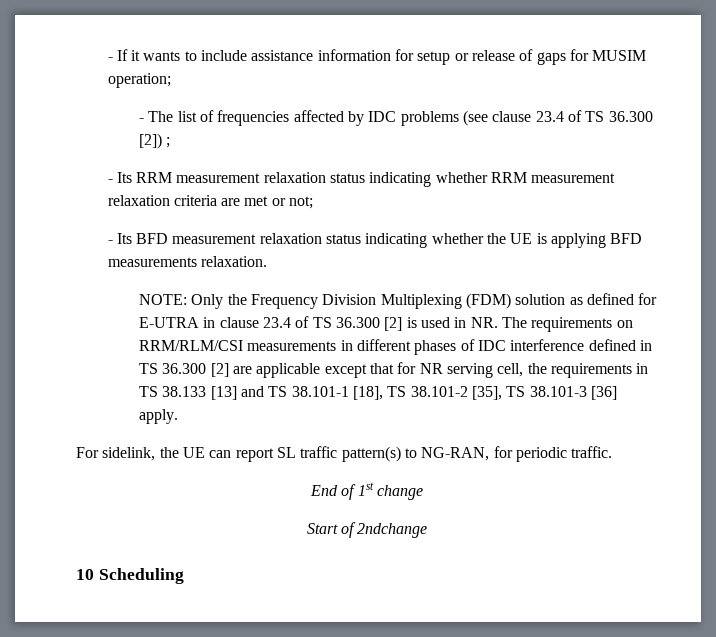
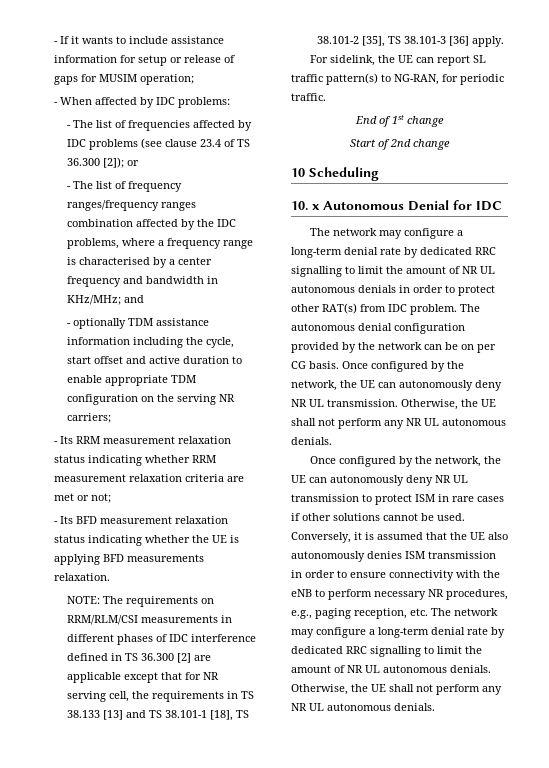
+ - When affected by IDC problems:
- - The list of frequencies affected by IDC problems (see clause 23.4 of TS 36.300 [2]) ;
+ - The list of frequencies affected by IDC problems (see clause 23.4 of TS 36.300 [2]); or
+ - The list of frequency ranges/frequency ranges combination affected by the IDC problems, where a frequency range is characterised by a center frequency and bandwidth in KHz/MHz; and
+ - optionally TDM assistance information including the cycle, start offset and active duration to enable appropriate TDM configuration on the serving NR carriers;
- NOTE: Only the Frequency Division Multiplexing (FDM) solution as defined for E-UTRA in clause 23.4 of TS 36.300 [2] is used in NR. The requirements on RRM/RLM/CSI measurements in different phases of IDC interference defined in TS 36.300 [2] are applicable except that for NR serving cell, the requirements in TS 38.133 [13] and TS 38.101-1 [18], TS 38.101-2 [35], TS 38.101-3 [36] apply.
+ NOTE: The requirements on RRM/RLM/CSI measurements in different phases of IDC interference defined in TS 36.300 [2] are applicable except that for NR serving cell, the requirements in TS 38.133 [13] and TS 38.101-1 [18], TS 38.101-2 [35], TS 38.101-3 [36] apply.
- Start of 2ndchange
+ Start of 2nd change
+ 10. x Autonomous Denial for IDC
+ The network may configure a long-term denial rate by dedicated RRC signalling to limit the amount of NR UL autonomous denials in order to protect other RAT(s) from IDC problem. The autonomous denial configuration provided by the network can be on per CG basis. Once configured by the network, the UE can autonomously deny NR UL transmission. Otherwise, the UE shall not perform any NR UL autonomous denials.
+ Once configured by the network, the UE can autonomously deny NR UL transmission to protect ISM in rare cases if other solutions cannot be used. Conversely, it is assumed that the UE also autonomously denies ISM transmission in order to ensure connectivity with the eNB to perform necessary NR procedures, e.g., paging reception, etc. The network may configure a long-term denial rate by dedicated RRC signalling to limit the amount of NR UL autonomous denials. Otherwise, the UE shall not perform any NR UL autonomous denials.

